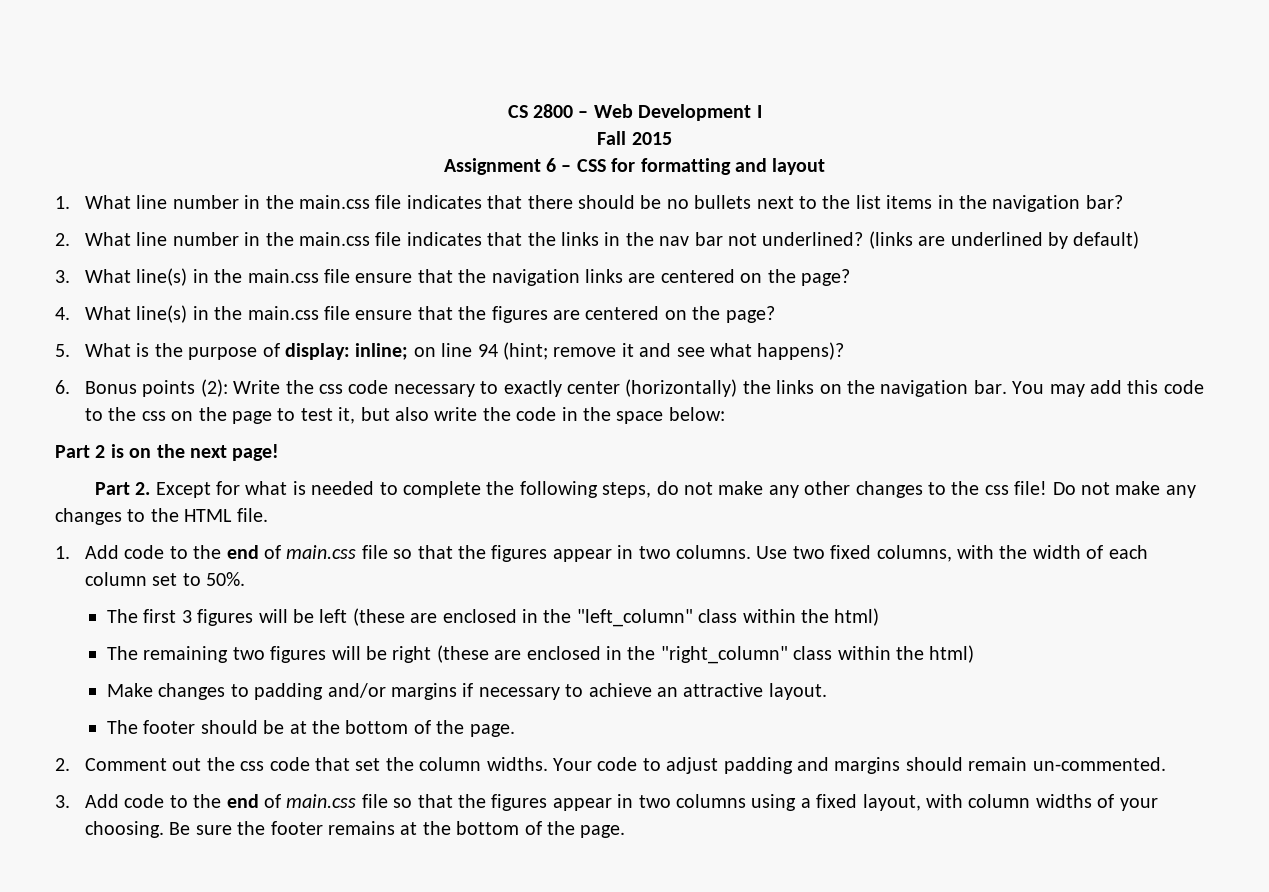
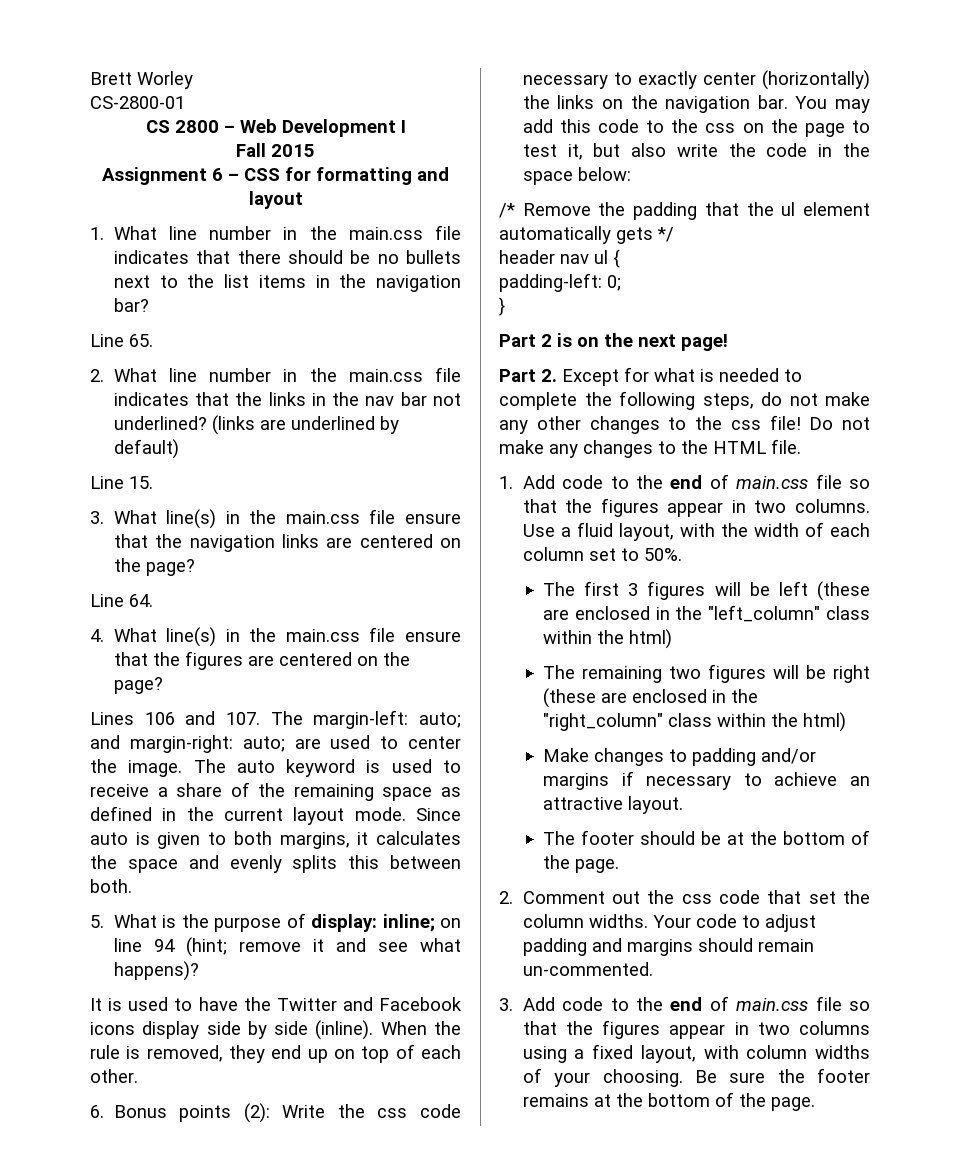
+ Brett Worley
+ CS-2800-01
+ Line 65.
+ Line 15.
+ Line 64.
+ Lines 106 and 107. The margin-left: auto; and margin-right: auto; are used to center the image. The auto keyword is used to receive a share of the remaining space as defined in the current layout mode. Since auto is given to both margins, it calculates the space and evenly splits this between both.
+ It is used to have the Twitter and Facebook icons display side by side (inline). When the rule is removed, they end up on top of each other.
+ /* Remove the padding that the ul element automatically gets */
+ header nav ul {
+ padding-left: 0;
+ }
- Use two fixed columns, with the width of each column set to 50%.
+ Use a fluid layout, with the width of each column set to 50%.

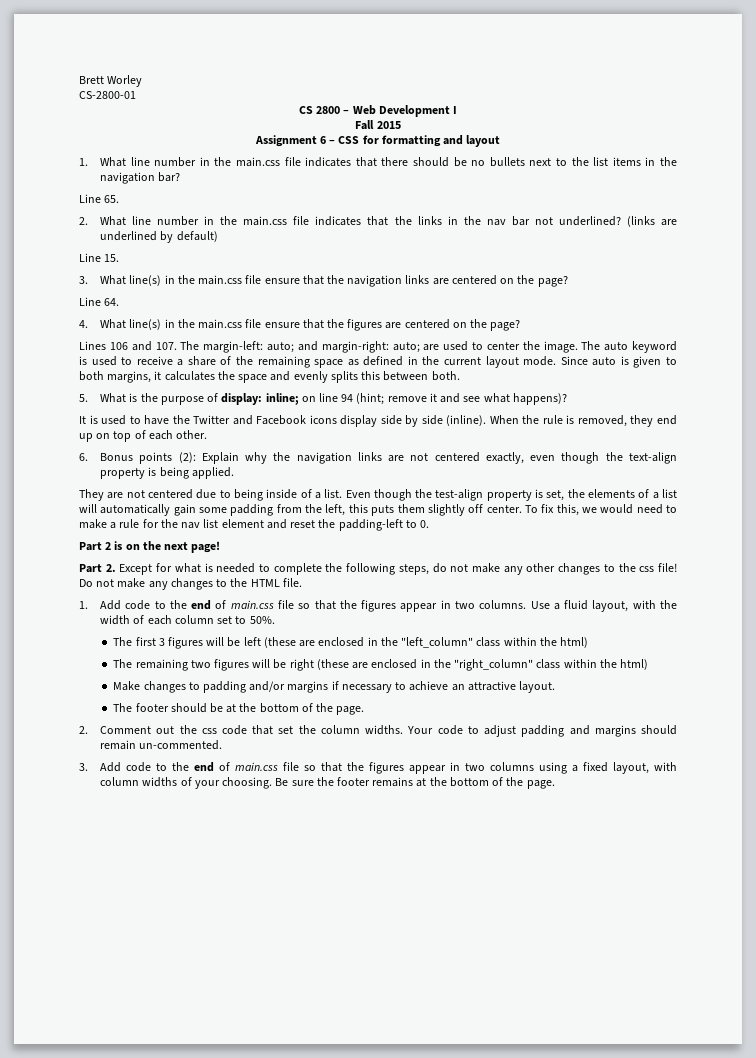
- 6. Bonus points (2): Write the css code necessary to exactly center (horizontally) the links on the navigation bar. You may add this code to the css on the page to test it, but also write the code in the space below:
- /* Remove the padding that the ul element automatically gets */
- header nav ul {
- padding-left: 0;
- }
+ 6. Bonus points (2): Explain why the navigation links are not centered exactly, even though the text-align property is being applied.
+ They are not centered due to being inside of a list. Even though the test-align property is set, the elements of a list will automatically gain some padding from the left, this puts them slightly off center. To fix this, we would need to make a rule for the nav list element and reset the padding-left to 0.

